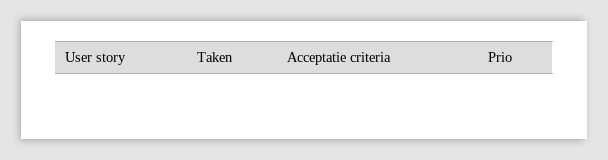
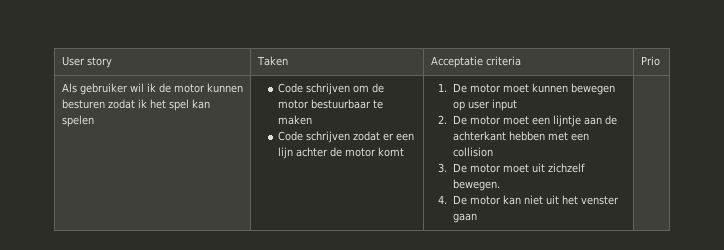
+ Als gebruiker wil ik de motor kunnen besturen zodat ik het spel kan spelen | Code schrijven om de motor bestuurbaar te maken
+ Code schrijven zodat er een lijn achter de motor komt | 1. De motor moet kunnen bewegen op user input
+ 2. De motor moet een lijntje aan de achterkant hebben met een collision
+ 3. De motor moet uit zichzelf bewegen.
+ 4. De motor kan niet uit het venster gaan

